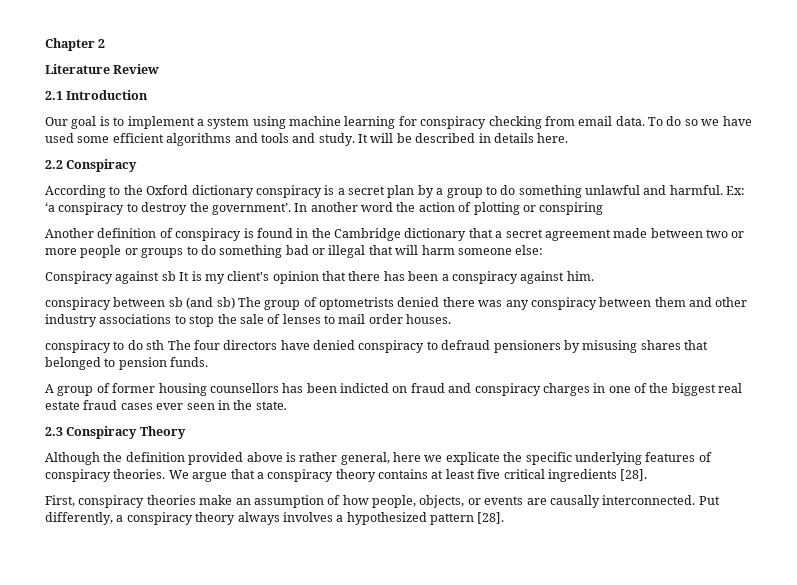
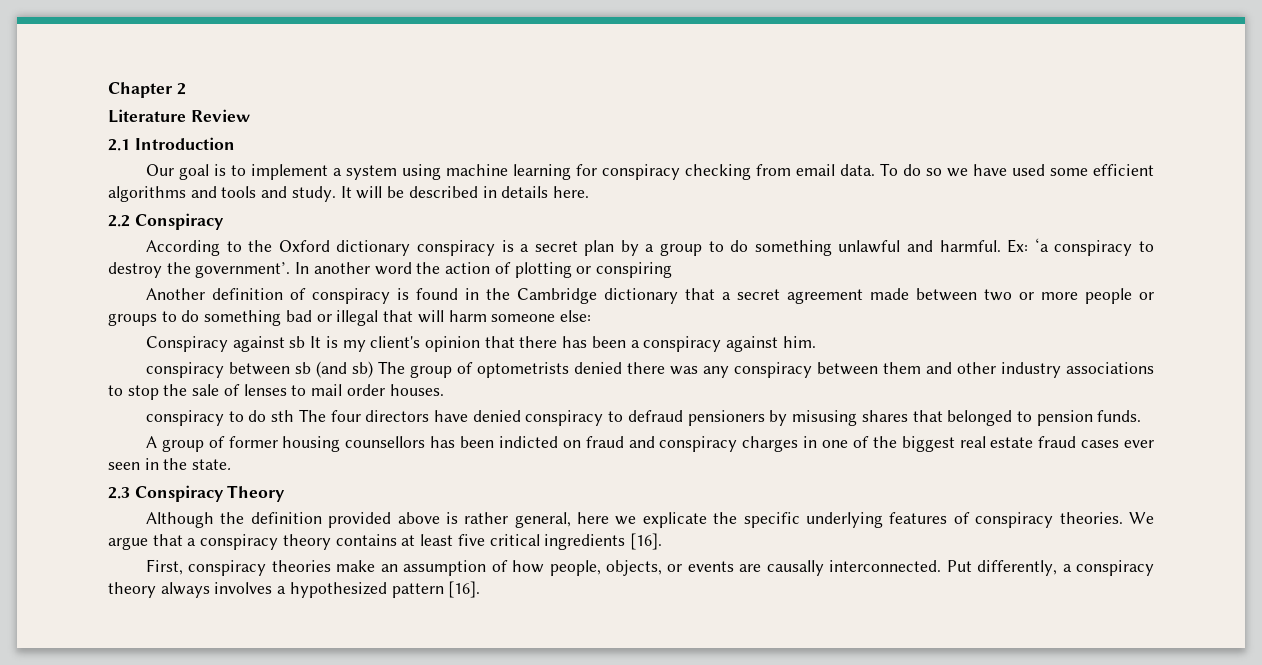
- We argue that a conspiracy theory contains at least five critical ingredients [28].
+ We argue that a conspiracy theory contains at least five critical ingredients [16].
- Put differently, a conspiracy theory always involves a hypothesized pattern [28].
+ Put differently, a conspiracy theory always involves a hypothesized pattern [16].

